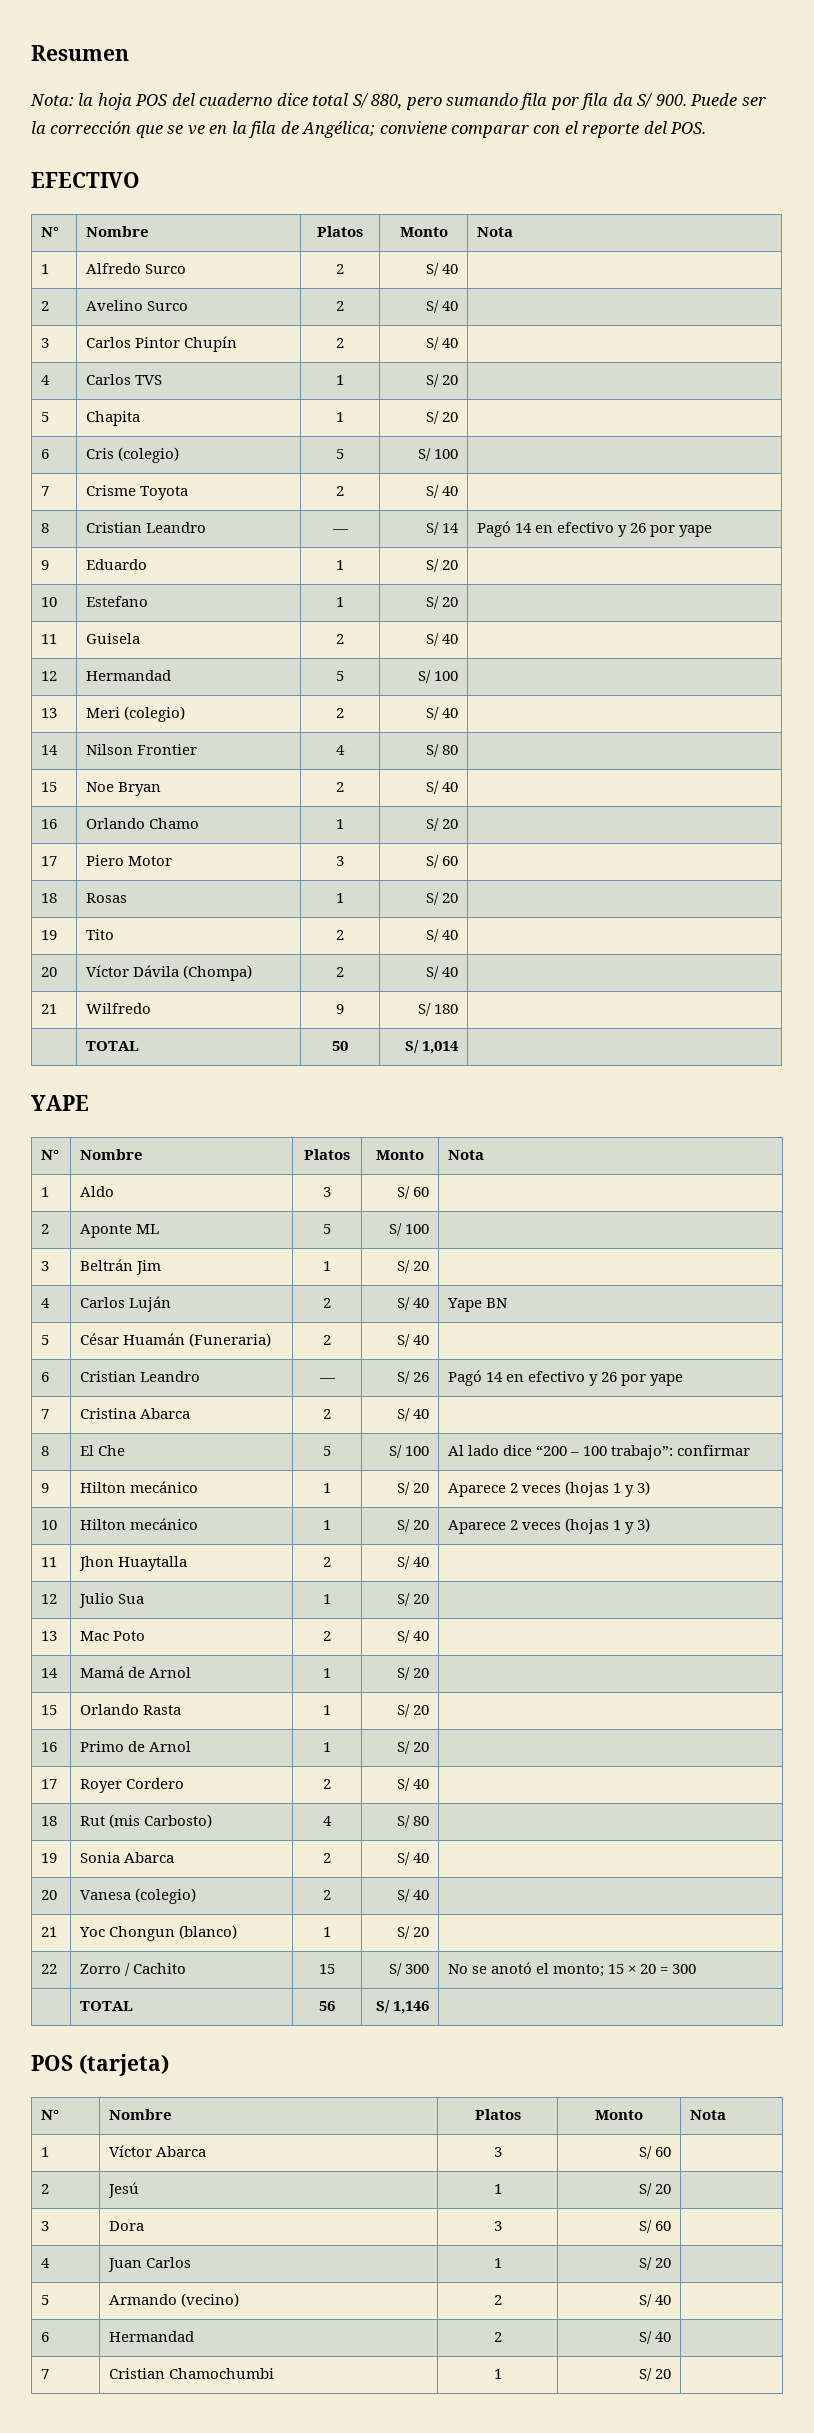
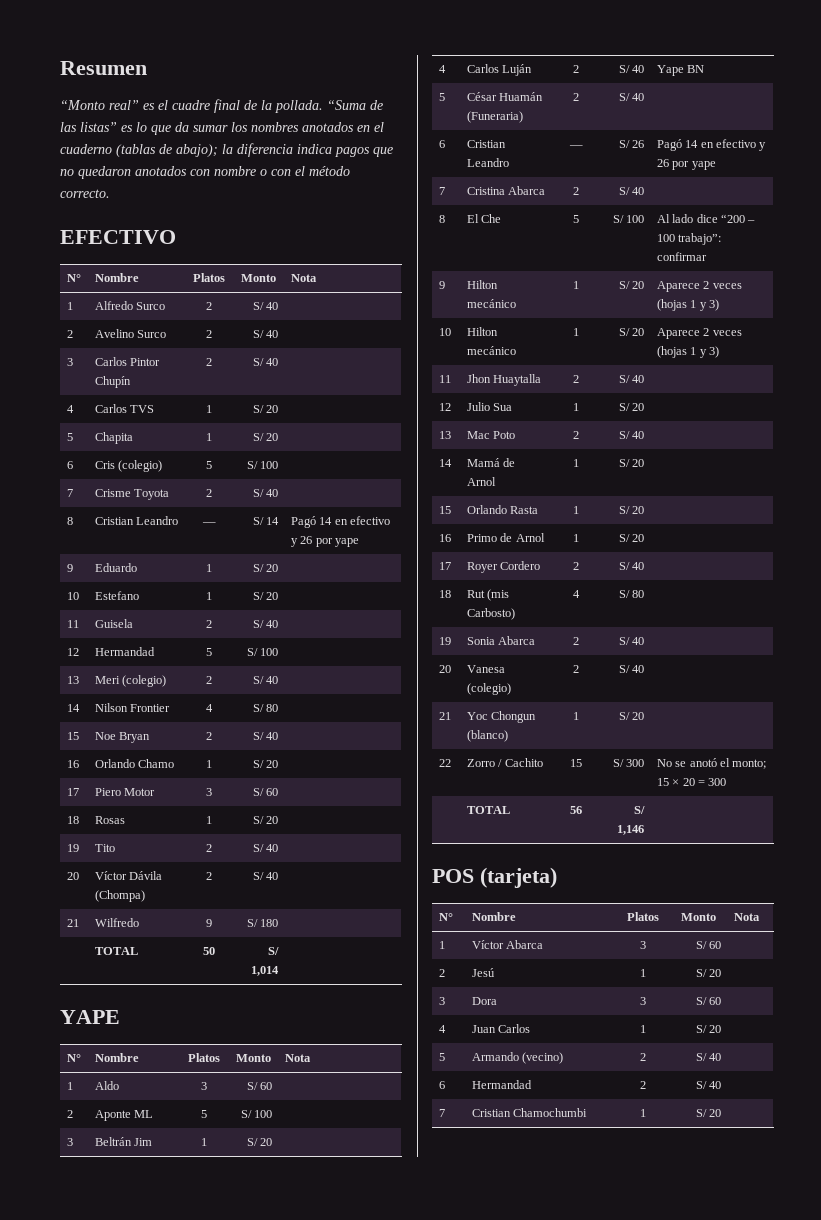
- Nota: la hoja POS del cuaderno dice total S/ 880, pero sumando fila por fila da S/ 900. Puede ser la corrección que se ve en la fila de Angélica; conviene comparar con el reporte del POS.
+ “Monto real” es el cuadre final de la pollada. “Suma de las listas” es lo que da sumar los nombres anotados en el cuaderno (tablas de abajo); la diferencia indica pagos que no quedaron anotados con nombre o con el método correcto.

